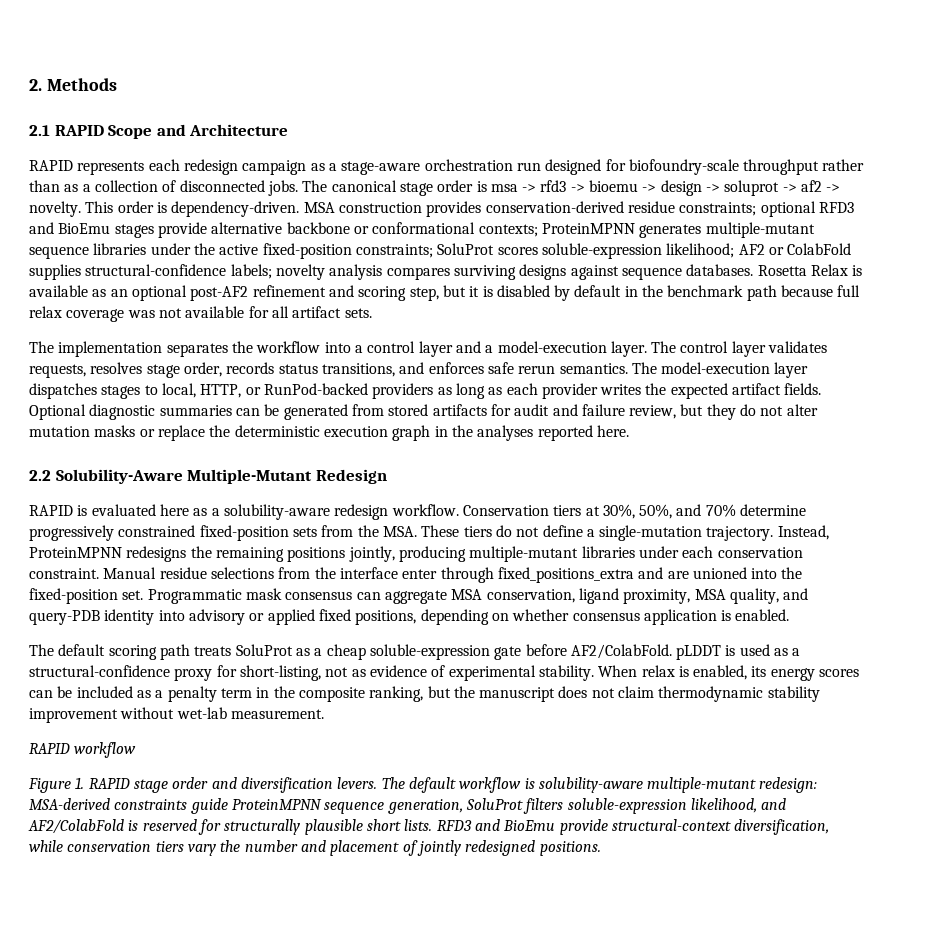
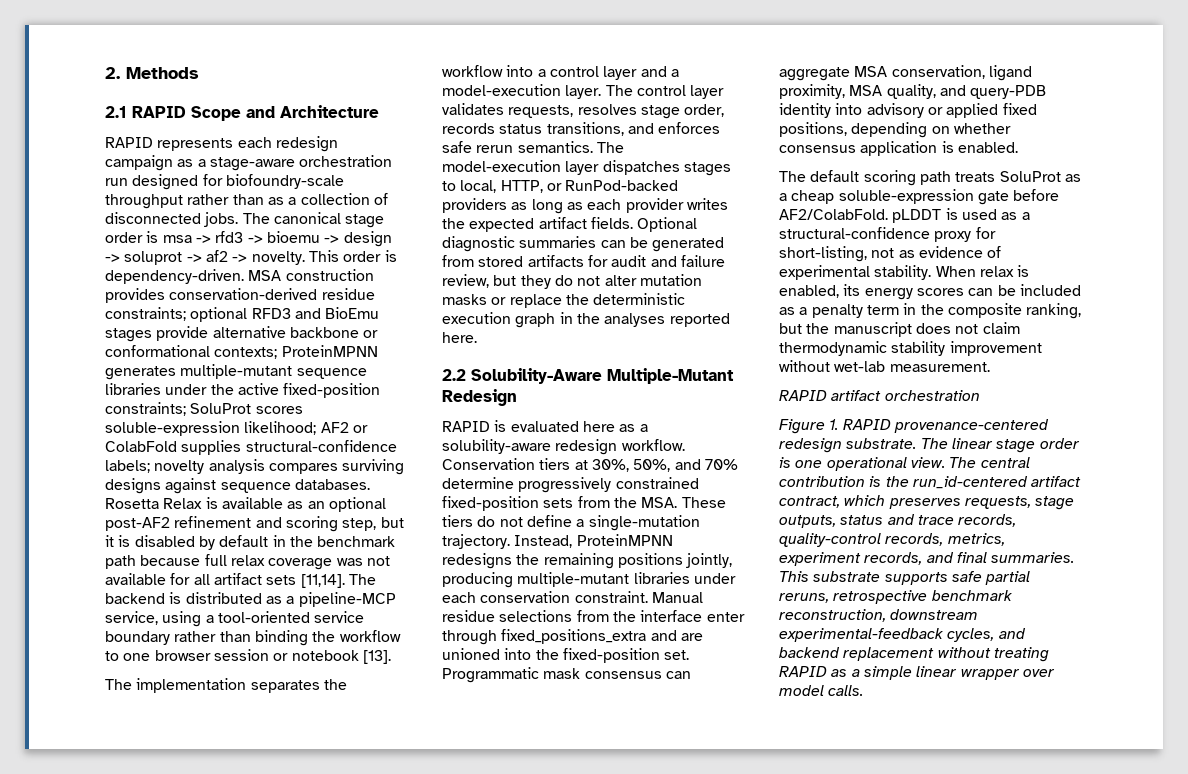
- Rosetta Relax is available as an optional post-AF2 refinement and scoring step, but it is disabled by default in the benchmark path because full relax coverage was not available for all artifact sets.
+ Rosetta Relax is available as an optional post-AF2 refinement and scoring step, but it is disabled by default in the benchmark path because full relax coverage was not available for all artifact sets [11,14]. The backend is distributed as a pipeline-MCP service, using a tool-oriented service boundary rather than binding the workflow to one browser session or notebook [13].
- RAPID workflow
+ RAPID artifact orchestration
- Figure 1. RAPID stage order and diversification levers. The default workflow is solubility-aware multiple-mutant redesign: MSA-derived constraints guide ProteinMPNN sequence generation, SoluProt filters soluble-expression likelihood, and AF2/ColabFold is reserved for structurally plausible short lists. RFD3 and BioEmu provide structural-context diversification, while conservation tiers vary the number and placement of jointly redesigned positions.
+ Figure 1. RAPID provenance-centered redesign substrate. The linear stage order is one operational view. The central contribution is the run_id-centered artifact contract, which preserves requests, stage outputs, status and trace records, quality-control records, metrics, experiment records, and final summaries. This substrate supports safe partial reruns, retrospective benchmark reconstruction, downstream experimental-feedback cycles, and backend replacement without treating RAPID as a simple linear wrapper over model calls.

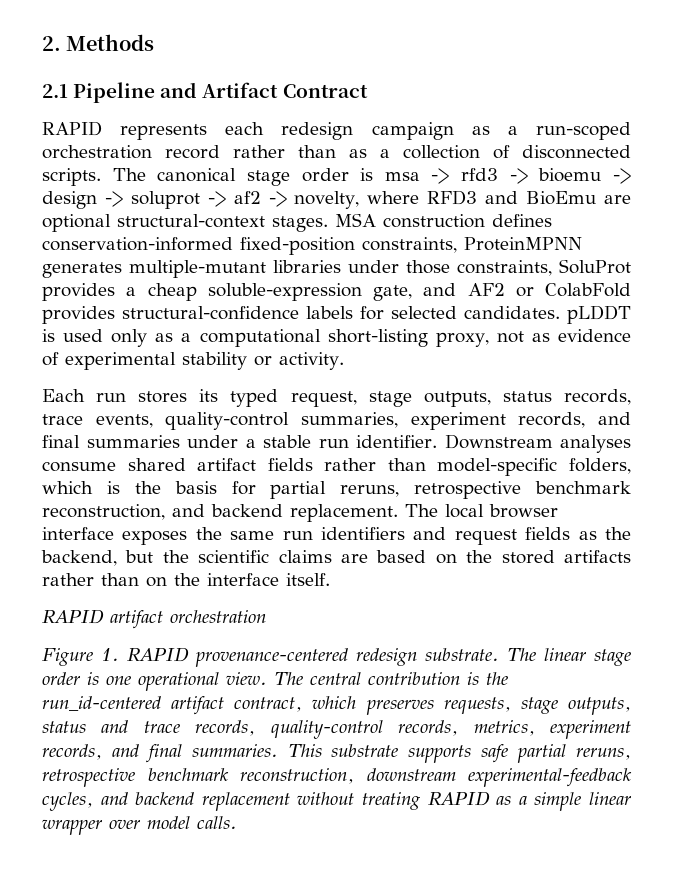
- 2.1 RAPID Scope and Architecture
+ 2.1 Pipeline and Artifact Contract
- RAPID represents each redesign campaign as a stage-aware orchestration run designed for biofoundry-scale throughput rather than as a collection of disconnected jobs.
+ RAPID represents each redesign campaign as a run-scoped orchestration record rather than as a collection of disconnected scripts.
- The canonical stage order is msa -> rfd3 -> bioemu -> design -> soluprot -> af2 -> novelty. This order is dependency-driven. MSA construction provides conservation-derived residue constraints; optional RFD3 and BioEmu stages provide alternative backbone or conformational contexts; ProteinMPNN generates multiple-mutant sequence libraries under the active fixed-position constraints; SoluProt scores soluble-expression likelihood; AF2 or ColabFold supplies structural-confidence labels; novelty analysis compares surviving designs against sequence databases. Rosetta Relax is available as an optional post-AF2 refinement and scoring step, but it is disabled by default in the benchmark path because full relax coverage was not available for all artifact sets [11,14]. The backend is distributed as a pipeline-MCP service, using a tool-oriented service boundary rather than binding the workflow to one browser session or notebook [13].
- The implementation separates the workflow into a control layer and a model-execution layer. The control layer validates requests, resolves stage order, records status transitions, and enforces safe rerun semantics. The model-execution layer dispatches stages to local, HTTP, or RunPod-backed providers as long as each provider writes the expected artifact fields. Optional diagnostic summaries can be generated from stored artifacts for audit and failure review, but they do not alter mutation masks or replace the deterministic execution graph in the analyses reported here.
- 2.2 Solubility-Aware Multiple-Mutant Redesign
- RAPID is evaluated here as a solubility-aware redesign workflow. Conservation tiers at 30%, 50%, and 70% determine progressively constrained fixed-position sets from the MSA. These tiers do not define a single-mutation trajectory. Instead, ProteinMPNN redesigns the remaining positions jointly, producing multiple-mutant libraries under each conservation constraint. Manual residue selections from the interface enter through fixed_positions_extra and are unioned into the fixed-position set. Programmatic mask consensus can aggregate MSA conservation, ligand proximity, MSA quality, and query-PDB identity into advisory or applied fixed positions, depending on whether consensus application is enabled.
- The default scoring path treats SoluProt as a cheap soluble-expression gate before AF2/ColabFold. pLDDT is used as a structural-confidence proxy for short-listing, not as evidence of experimental stability. When relax is enabled, its energy scores can be included as a penalty term in the composite ranking, but the manuscript does not claim thermodynamic stability improvement without wet-lab measurement.
+ The canonical stage order is msa -> rfd3 -> bioemu -> design -> soluprot -> af2 -> novelty, where RFD3 and BioEmu are optional structural-context stages. MSA construction defines conservation-informed fixed-position constraints, ProteinMPNN generates multiple-mutant libraries under those constraints, SoluProt provides a cheap soluble-expression gate, and AF2 or ColabFold provides structural-confidence labels for selected candidates. pLDDT is used only as a computational short-listing proxy, not as evidence of experimental stability or activity.
+ Each run stores its typed request, stage outputs, status records, trace events, quality-control summaries, experiment records, and final summaries under a stable run identifier. Downstream analyses consume shared artifact fields rather than model-specific folders, which is the basis for partial reruns, retrospective benchmark reconstruction, and backend replacement. The local browser interface exposes the same run identifiers and request fields as the backend, but the scientific claims are based on the stored artifacts rather than on the interface itself.

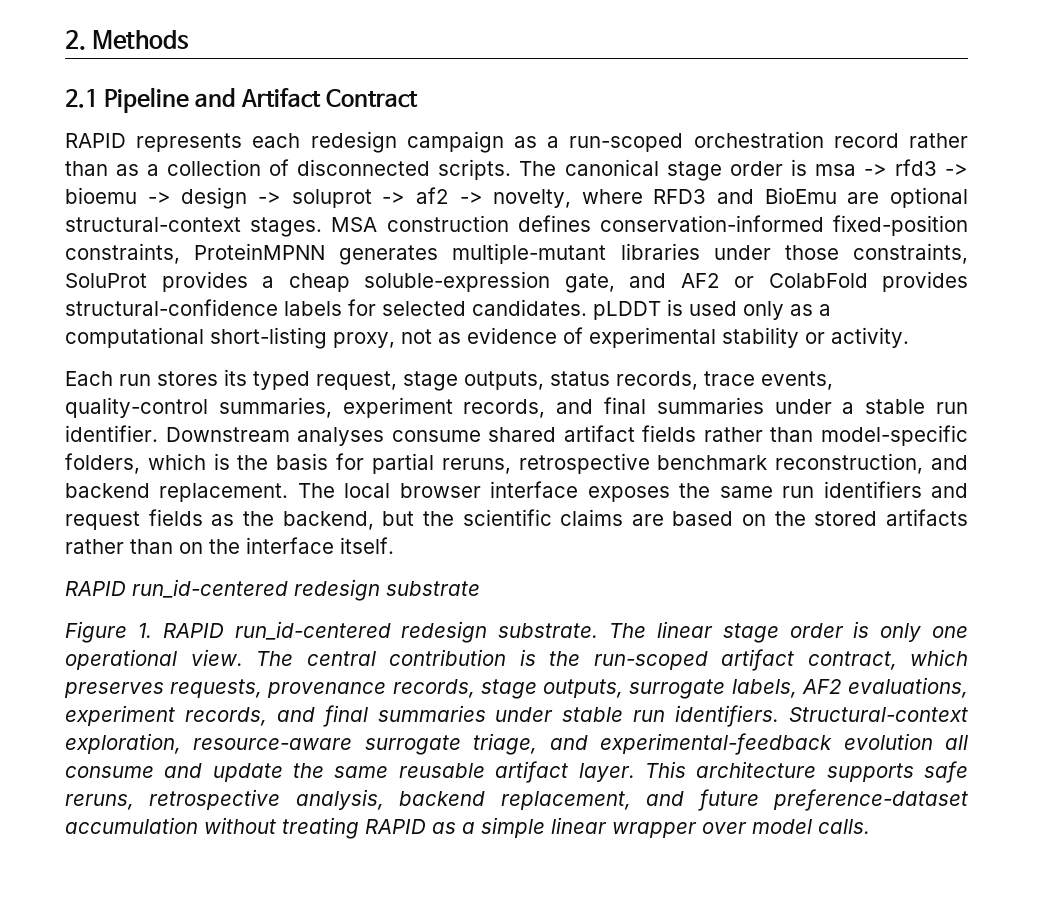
- RAPID artifact orchestration
+ RAPID run_id-centered redesign substrate
- Figure 1. RAPID provenance-centered redesign substrate.
+ Figure 1. RAPID run_id-centered redesign substrate.
- The linear stage order is one operational view.
+ The linear stage order is only one operational view.
- The central contribution is the run_id-centered artifact contract, which preserves requests, stage outputs, status and trace records, quality-control records, metrics, experiment records, and final summaries. This substrate supports safe partial reruns, retrospective benchmark reconstruction, downstream experimental-feedback cycles, and backend replacement without treating RAPID as a simple linear wrapper over model calls.
+ The central contribution is the run-scoped artifact contract, which preserves requests, provenance records, stage outputs, surrogate labels, AF2 evaluations, experiment records, and final summaries under stable run identifiers. Structural-context exploration, resource-aware surrogate triage, and experimental-feedback evolution all consume and update the same reusable artifact layer. This architecture supports safe reruns, retrospective analysis, backend replacement, and future preference-dataset accumulation without treating RAPID as a simple linear wrapper over model calls.

